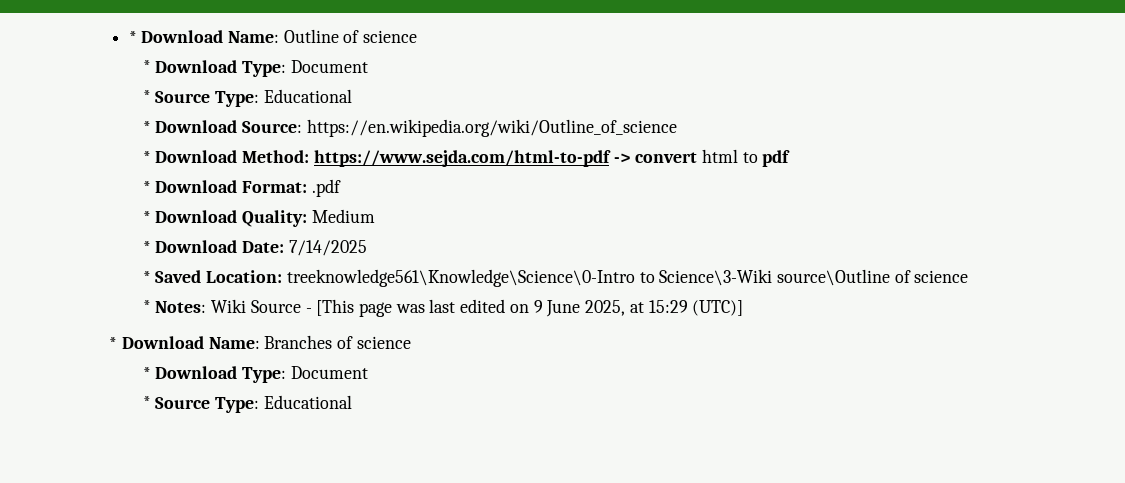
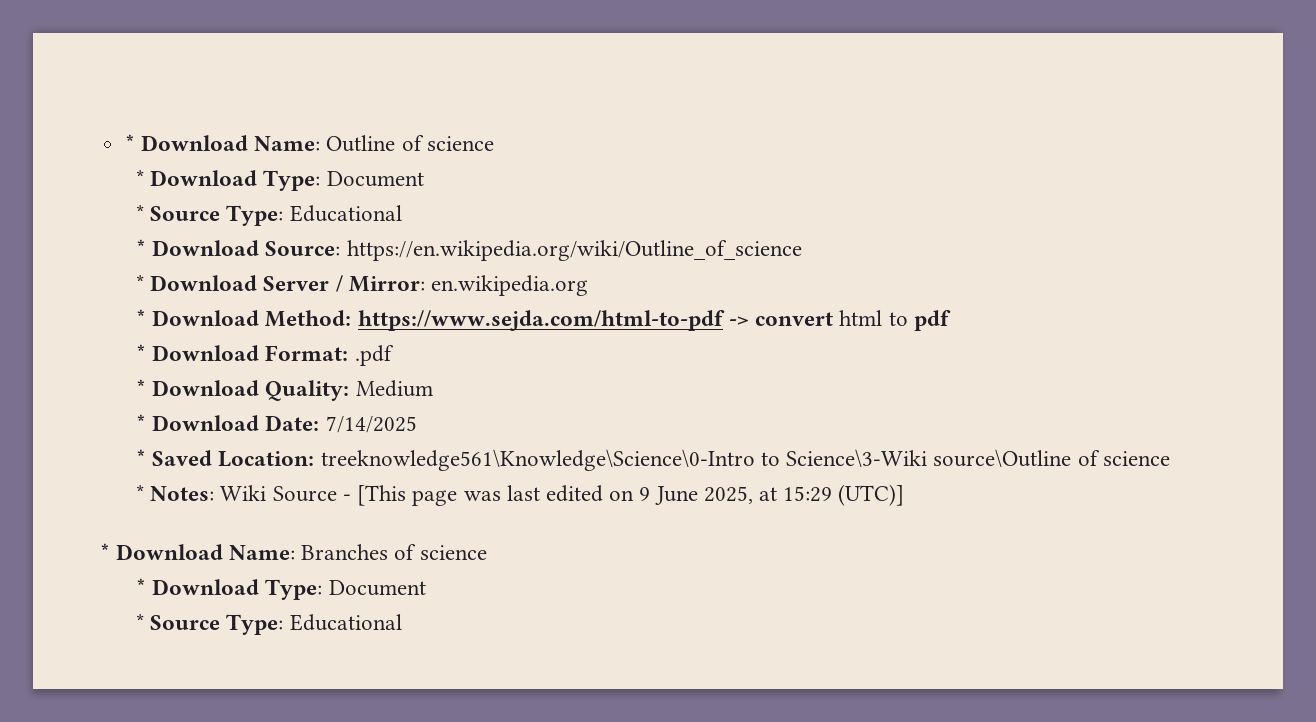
+ * Download Server / Mirror: en.wikipedia.org

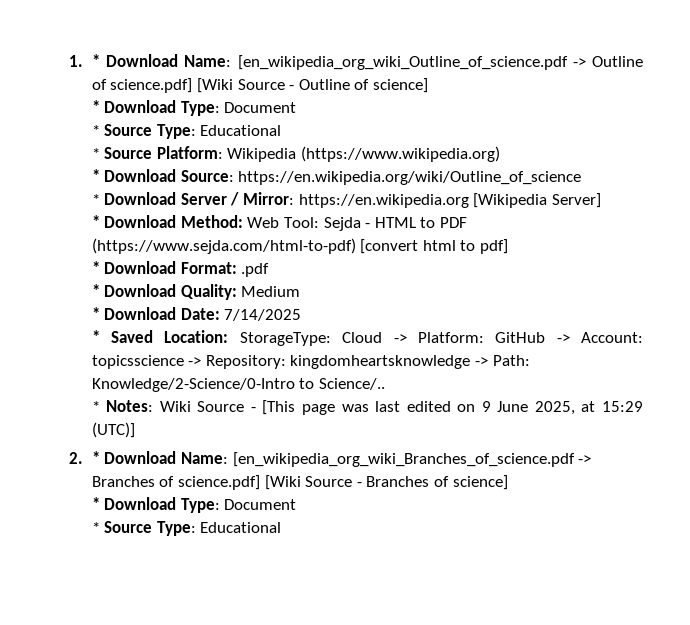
- * Download Name: Outline of science
+ 1. * Download Name: [en_wikipedia_org_wiki_Outline_of_science.pdf -> Outline of science.pdf] [Wiki Source - Outline of science]
  * Download Type: Document
  * Source Type: Educational
+ * Source Platform: Wikipedia (https://www.wikipedia.org)
- * Download Server / Mirror: en.wikipedia.org
+ * Download Server / Mirror: https://en.wikipedia.org [Wikipedia Server]
- * Download Method: https://www.sejda.com/html-to-pdf -> convert html to pdf
+ * Download Method: Web Tool: Sejda - HTML to PDF (https://www.sejda.com/html-to-pdf) [convert html to pdf]
- * Saved Location: treeknowledge561\Knowledge\Science\0-Intro to Science\3-Wiki source\Outline of science
+ * Saved Location: StorageType: Cloud -> Platform: GitHub -> Account: topicsscience -> Repository: kingdomheartsknowledge -> Path: Knowledge/2-Science/0-Intro to Science/..
- * Download Name: Branches of science
+ 2. * Download Name: [en_wikipedia_org_wiki_Branches_of_science.pdf -> Branches of science.pdf] [Wiki Source - Branches of science]

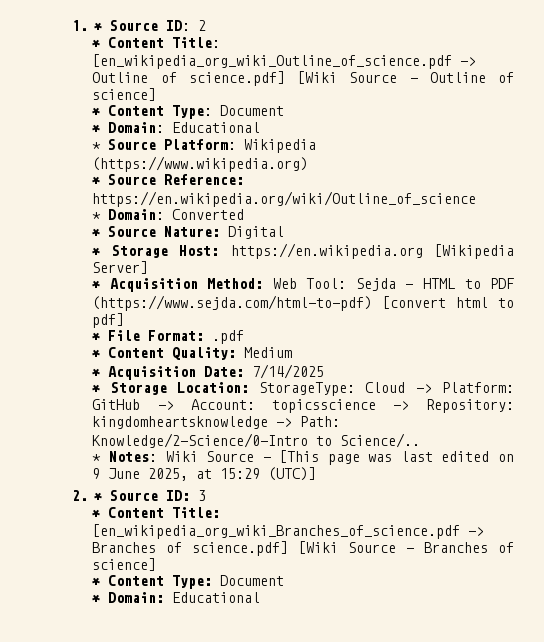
- 1. * Download Name: [en_wikipedia_org_wiki_Outline_of_science.pdf -> Outline of science.pdf] [Wiki Source - Outline of science]
- * Download Type: Document
- * Source Type: Educational
+ 1. * Source ID: 2
+ * Content Title: [en_wikipedia_org_wiki_Outline_of_science.pdf -> Outline of science.pdf] [Wiki Source - Outline of science]
+ * Content Type: Document
+ * Domain: Educational
- * Download Source: https://en.wikipedia.org/wiki/Outline_of_science
+ * Source Reference: https://en.wikipedia.org/wiki/Outline_of_science
- * Download Server / Mirror: https://en.wikipedia.org [Wikipedia Server]
+ * Domain: Converted
+ * Source Nature: Digital
+ * Storage Host: https://en.wikipedia.org [Wikipedia Server]
- * Download Method: Web Tool: Sejda - HTML to PDF (https://www.sejda.com/html-to-pdf) [convert html to pdf]
+ * Acquisition Method: Web Tool: Sejda - HTML to PDF (https://www.sejda.com/html-to-pdf) [convert html to pdf]
- * Download Format: .pdf
+ * File Format: .pdf
- * Download Quality: Medium
+ * Content Quality: Medium
- * Download Date: 7/14/2025
+ * Acquisition Date: 7/14/2025
- * Saved Location: StorageType: Cloud -> Platform: GitHub -> Account: topicsscience -> Repository: kingdomheartsknowledge -> Path: Knowledge/2-Science/0-Intro to Science/..
+ * Storage Location: StorageType: Cloud -> Platform: GitHub -> Account: topicsscience -> Repository: kingdomheartsknowledge -> Path: Knowledge/2-Science/0-Intro to Science/..
- 2. * Download Name: [en_wikipedia_org_wiki_Branches_of_science.pdf -> Branches of science.pdf] [Wiki Source - Branches of science]
- * Download Type: Document
- * Source Type: Educational
+ 2. * Source ID: 3
+ * Content Title: [en_wikipedia_org_wiki_Branches_of_science.pdf -> Branches of science.pdf] [Wiki Source - Branches of science]
+ * Content Type: Document
+ * Domain: Educational

